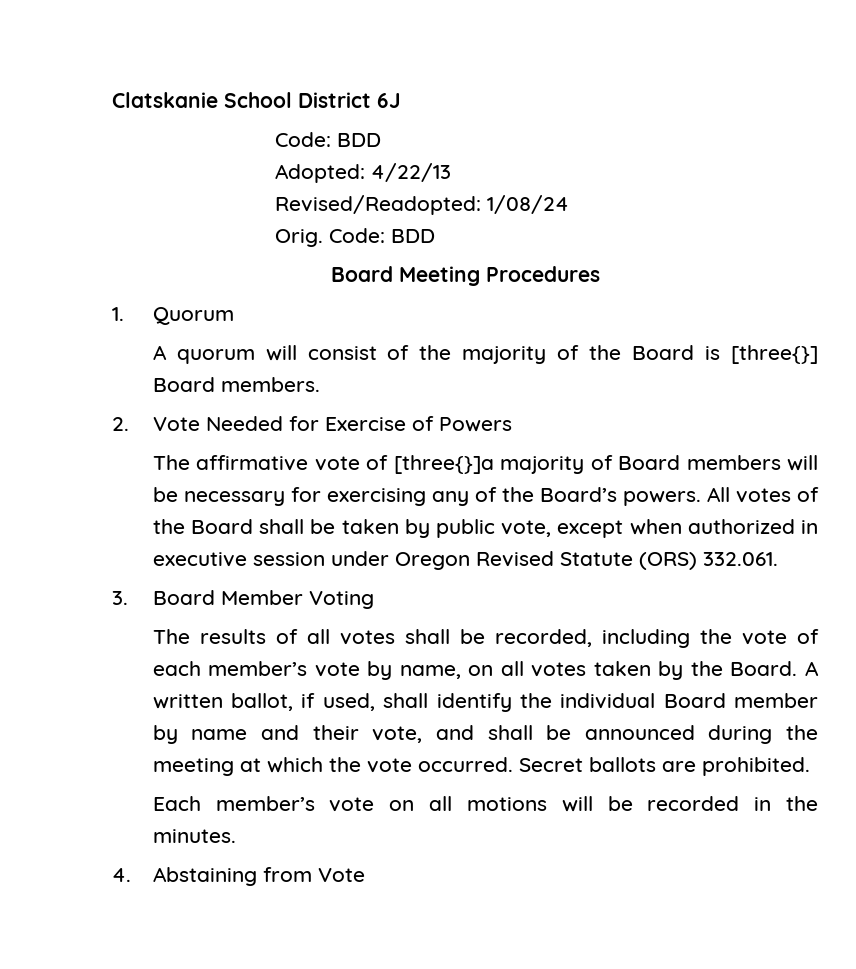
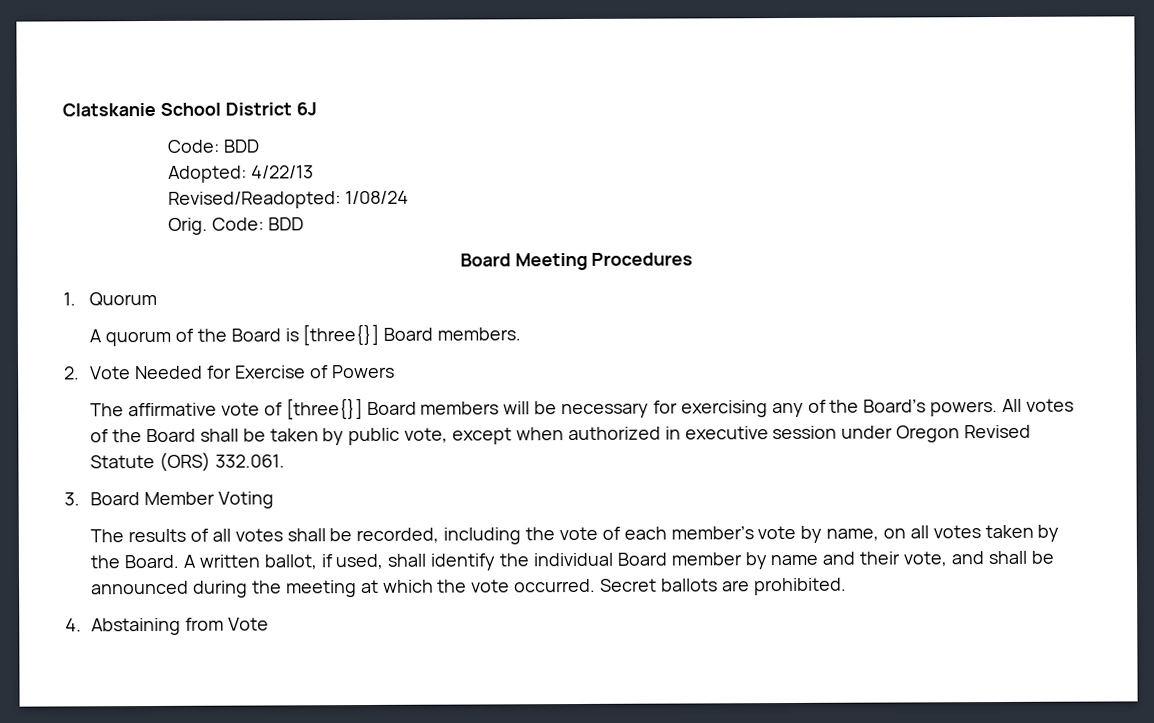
- A quorum will consist of the majority of the Board is [three{}] Board members.
+ A quorum of the Board is [three{}] Board members.
- The affirmative vote of [three{}]a majority of Board members will be necessary for exercising any of the Board’s powers.
+ The affirmative vote of [three{}] Board members will be necessary for exercising any of the Board’s powers.
- Each member’s vote on all motions will be recorded in the minutes.

